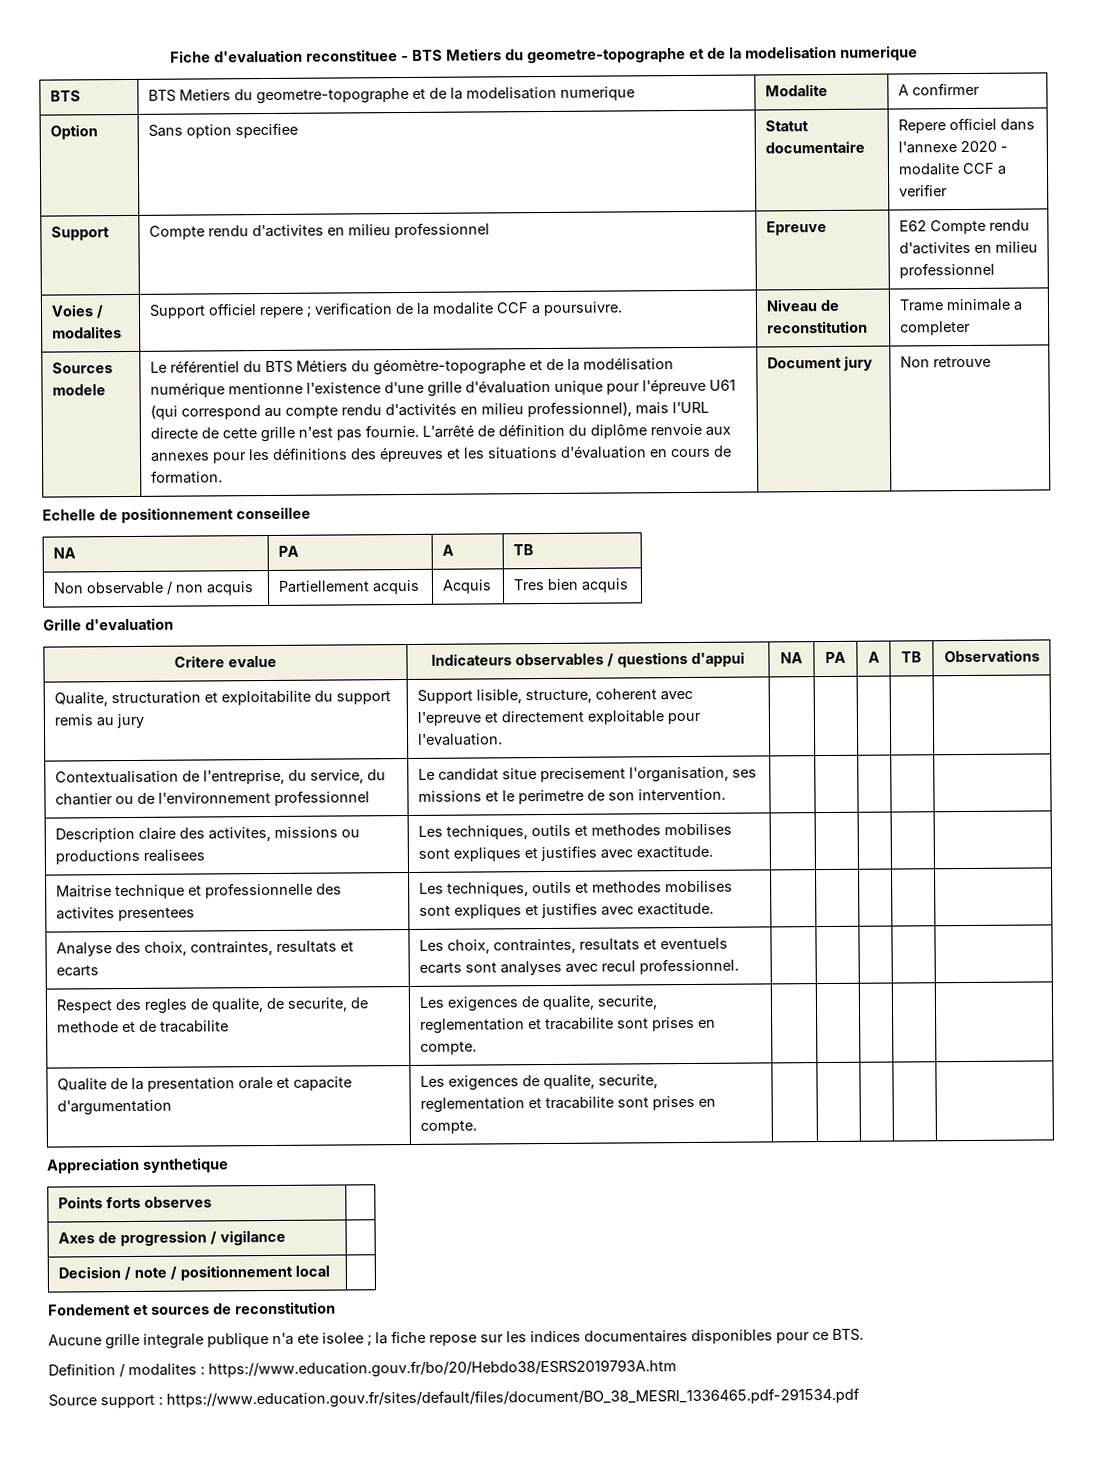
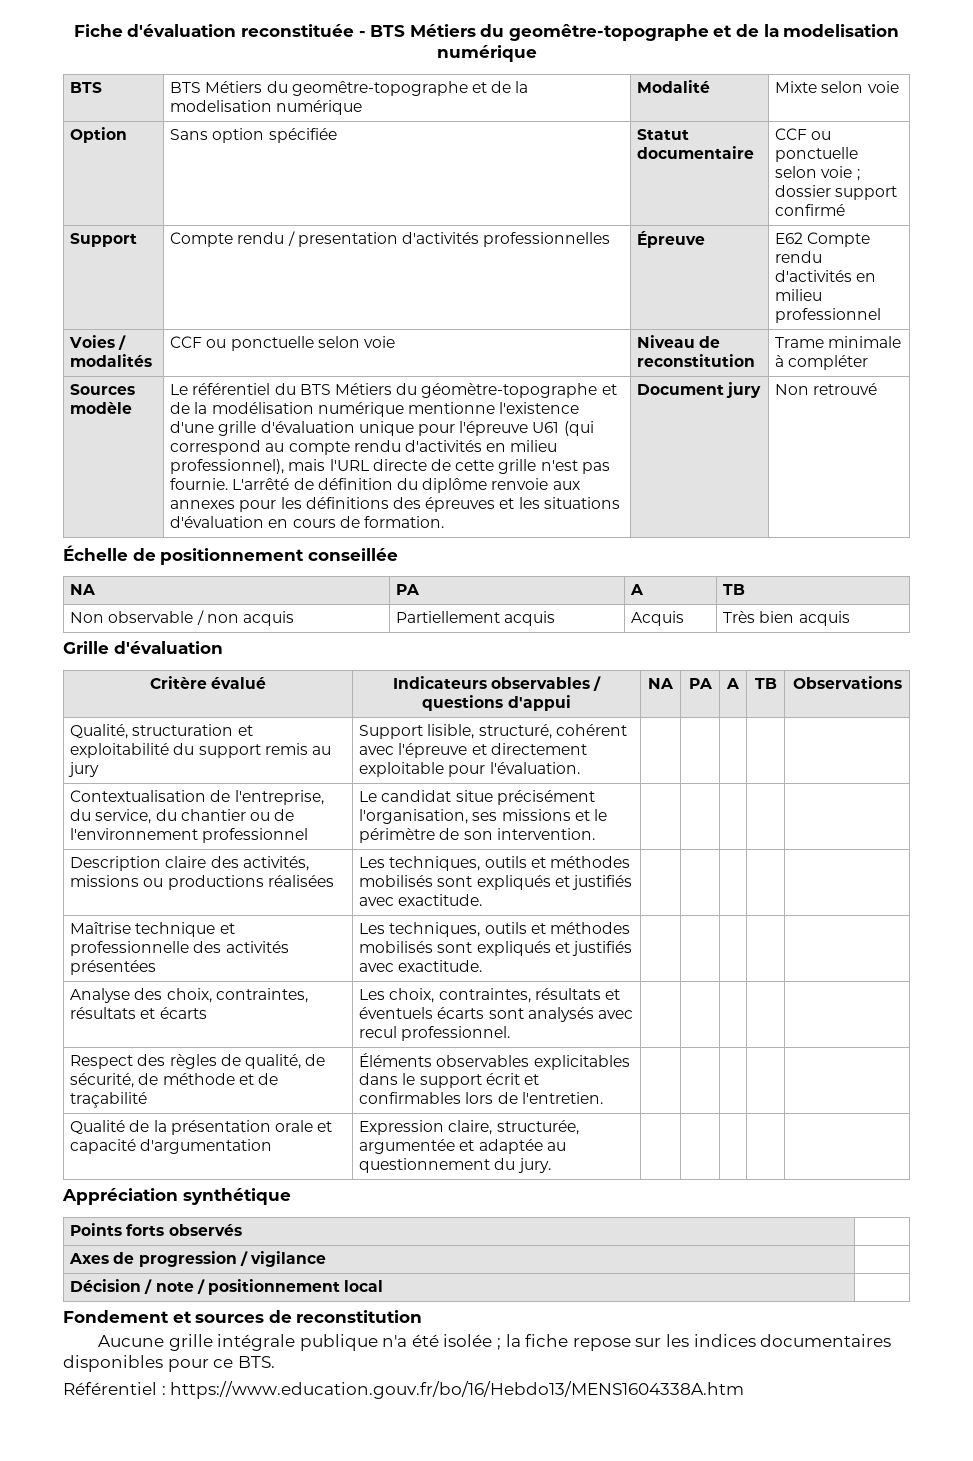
- Fiche d'evaluation reconstituee - BTS Metiers du geometre-topographe et de la modelisation numerique
+ Fiche d'évaluation reconstituée - BTS Métiers du geomêtre-topographe et de la modelisation numérique
- BTS | BTS Metiers du geometre-topographe et de la modelisation numerique | Modalite | A confirmer
+ BTS | BTS Métiers du geomêtre-topographe et de la modelisation numérique | Modalité | Mixte selon voie
- Option | Sans option specifiee | Statut documentaire | Repere officiel dans l'annexe 2020 - modalite CCF a verifier
- Support | Compte rendu d'activites en milieu professionnel | Epreuve | E62 Compte rendu d'activites en milieu professionnel
+ Option | Sans option spécifiée | Statut documentaire | CCF ou ponctuelle selon voie ; dossier support confirmé
+ Support | Compte rendu / presentation d'activités professionnelles | Épreuve | E62 Compte rendu d'activités en milieu professionnel
- Voies / modalites | Support officiel repere ; verification de la modalite CCF a poursuivre. | Niveau de reconstitution | Trame minimale a completer
+ Voies / modalités | CCF ou ponctuelle selon voie | Niveau de reconstitution | Trame minimale à compléter
- Sources modele
+ Sources modèle
- Non retrouve
- Echelle de positionnement conseillee
+ Non retrouvé
+ Échelle de positionnement conseillée
- Non observable / non acquis | Partiellement acquis | Acquis | Tres bien acquis
+ Non observable / non acquis | Partiellement acquis | Acquis | Très bien acquis
- Grille d'evaluation
- Critere evalue | Indicateurs observables / questions d'appui | NA | PA | A | TB | Observations
+ Grille d'évaluation
+ Critère évalué | Indicateurs observables / questions d'appui | NA | PA | A | TB | Observations
- Qualite, structuration et exploitabilite du support remis au jury | Support lisible, structure, coherent avec l'epreuve et directement exploitable pour l'evaluation. | | | | |
+ Qualité, structuration et exploitabilité du support remis au jury | Support lisible, structuré, cohérent avec l'épreuve et directement exploitable pour l'évaluation. | | | | |
- Contextualisation de l'entreprise, du service, du chantier ou de l'environnement professionnel | Le candidat situe precisement l'organisation, ses missions et le perimetre de son intervention. | | | | |
+ Contextualisation de l'entreprise, du service, du chantier ou de l'environnement professionnel | Le candidat situe précisément l'organisation, ses missions et le périmètre de son intervention. | | | | |
- Description claire des activites, missions ou productions realisees | Les techniques, outils et methodes mobilises sont expliques et justifies avec exactitude. | | | | |
- Maitrise technique et professionnelle des activites presentees | Les techniques, outils et methodes mobilises sont expliques et justifies avec exactitude. | | | | |
+ Description claire des activités, missions ou productions réalisées | Les techniques, outils et méthodes mobilisés sont expliqués et justifiés avec exactitude. | | | | |
+ Maîtrise technique et professionnelle des activités présentées | Les techniques, outils et méthodes mobilisés sont expliqués et justifiés avec exactitude. | | | | |
- Analyse des choix, contraintes, resultats et ecarts | Les choix, contraintes, resultats et eventuels ecarts sont analyses avec recul professionnel. | | | | |
+ Analyse des choix, contraintes, résultats et écarts | Les choix, contraintes, résultats et éventuels écarts sont analysés avec recul professionnel. | | | | |
- Respect des regles de qualite, de securite, de methode et de tracabilite | Les exigences de qualite, securite, reglementation et tracabilite sont prises en compte. | | | | |
- Qualite de la presentation orale et capacite d'argumentation | Les exigences de qualite, securite, reglementation et tracabilite sont prises en compte. | | | | |
- Appreciation synthetique
+ Respect des règles de qualité, de sécurité, de méthode et de traçabilité | Éléments observables explicitables dans le support écrit et confirmables lors de l'entretien. | | | | |
+ Qualité de la présentation orale et capacité d'argumentation | Expression claire, structurée, argumentée et adaptée au questionnement du jury. | | | | |
+ Appréciation synthétique
- Points forts observes |
+ Points forts observés |
- Decision / note / positionnement local |
+ Décision / note / positionnement local |
- Aucune grille integrale publique n'a ete isolee ; la fiche repose sur les indices documentaires disponibles pour ce BTS.
+ Aucune grille intégrale publique n'a été isolée ; la fiche repose sur les indices documentaires disponibles pour ce BTS.
- Definition / modalites : https://www.education.gouv.fr/bo/20/Hebdo38/ESRS2019793A.htm
- Source support : https://www.education.gouv.fr/sites/default/files/document/BO_38_MESRI_1336465.pdf-291534.pdf
+ Référentiel : https://www.education.gouv.fr/bo/16/Hebdo13/MENS1604338A.htm

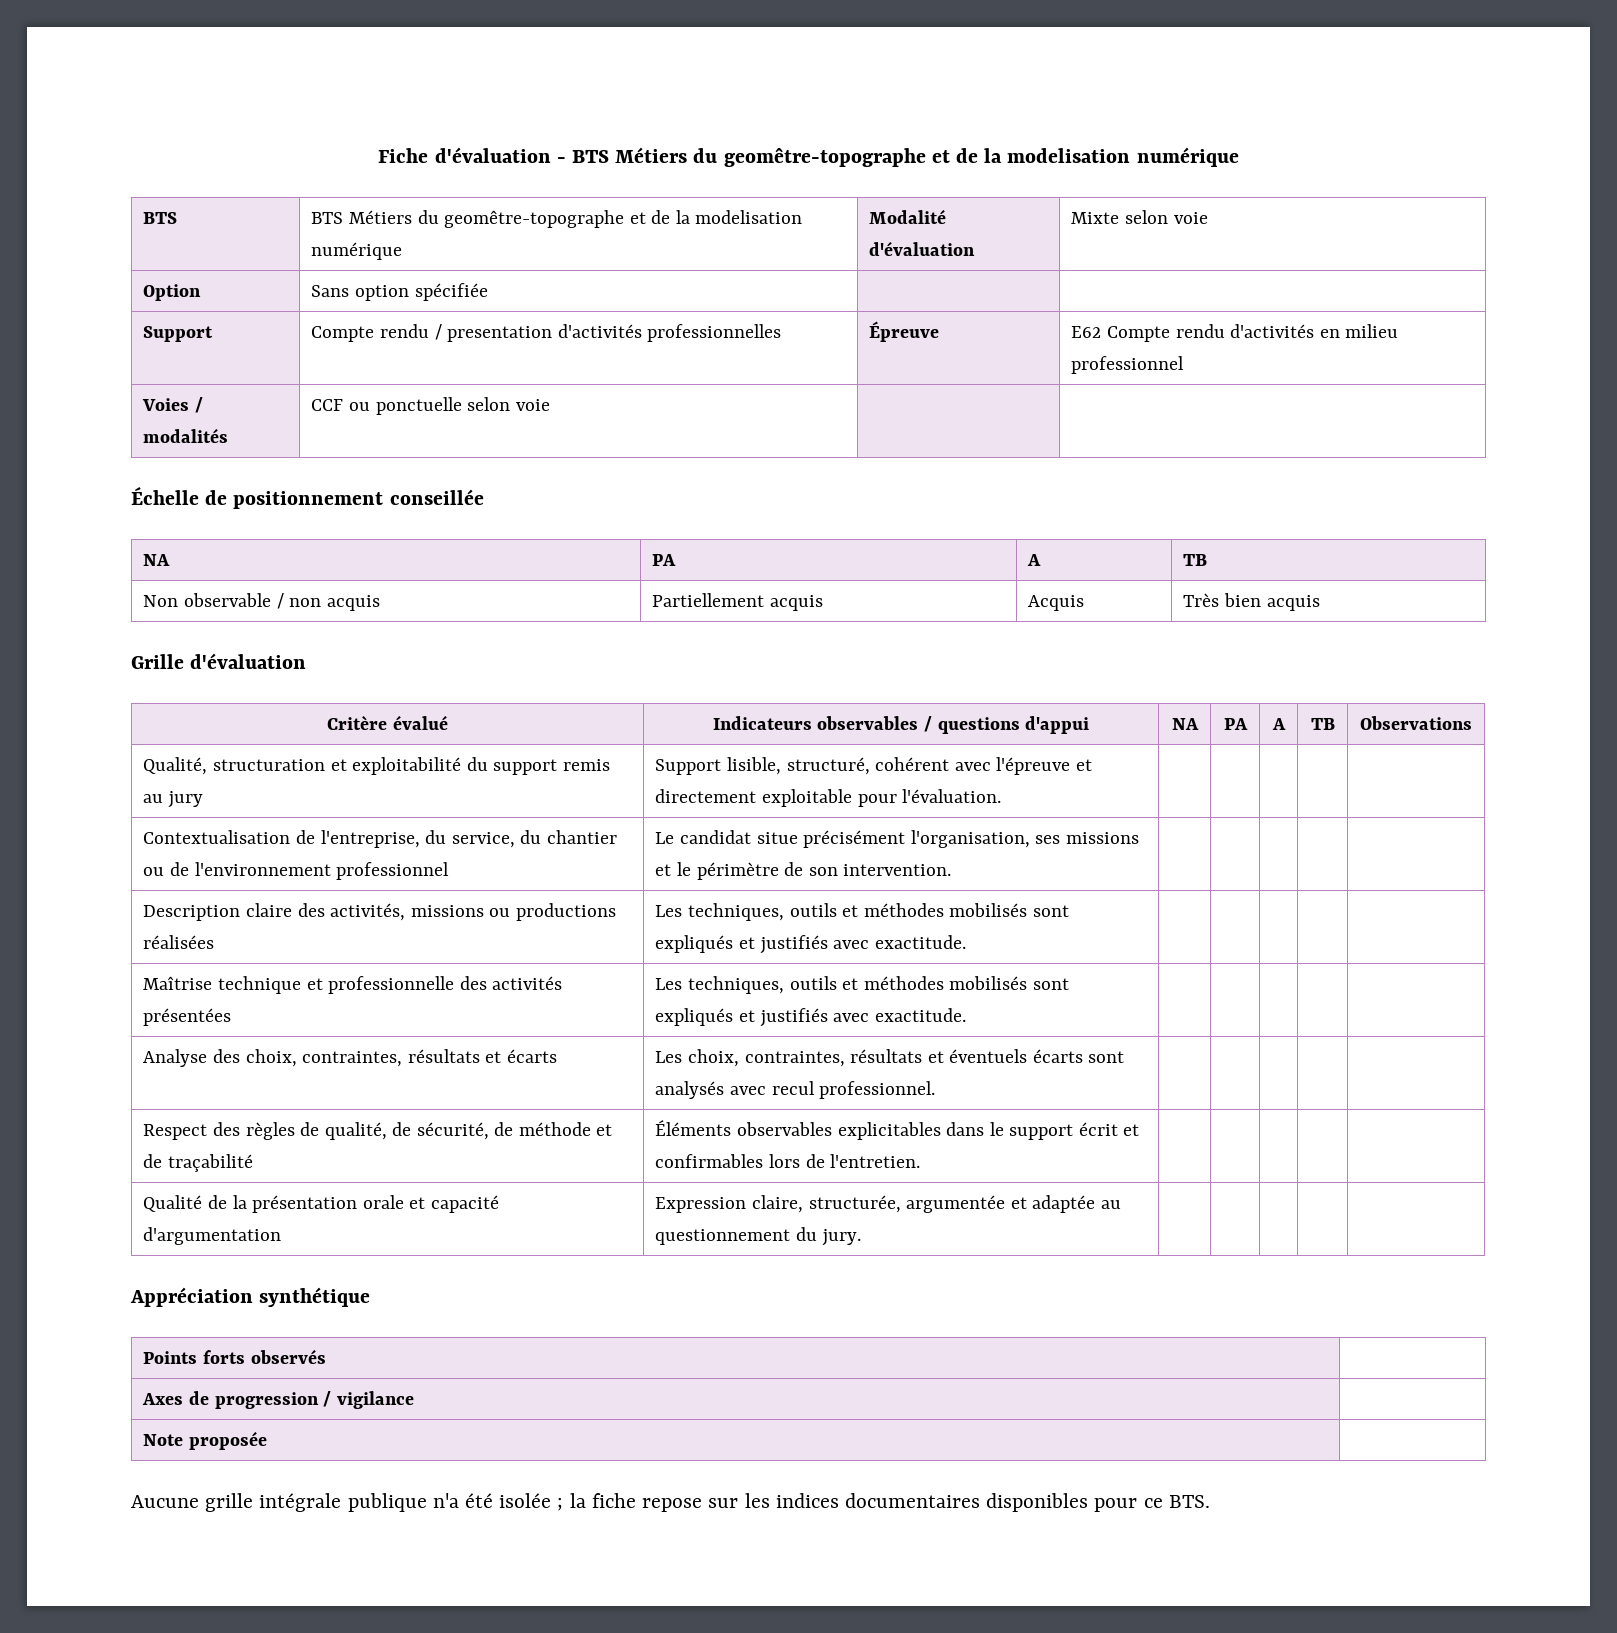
- Fiche d'évaluation reconstituée - BTS Métiers du geomêtre-topographe et de la modelisation numérique
+ Fiche d'évaluation - BTS Métiers du geomêtre-topographe et de la modelisation numérique
- BTS | BTS Métiers du geomêtre-topographe et de la modelisation numérique | Modalité | Mixte selon voie
+ BTS | BTS Métiers du geomêtre-topographe et de la modelisation numérique | Modalité d'évaluation | Mixte selon voie
- Option | Sans option spécifiée | Statut documentaire | CCF ou ponctuelle selon voie ; dossier support confirmé
+ Option | Sans option spécifiée | |
- Voies / modalités | CCF ou ponctuelle selon voie | Niveau de reconstitution | Trame minimale à compléter
- Sources modèle | Le référentiel du BTS Métiers du géomètre-topographe et de la modélisation numérique mentionne l'existence d'une grille d'évaluation unique pour l'épreuve U61 (qui correspond au compte rendu d'activités en milieu professionnel), mais l'URL directe de cette grille n'est pas fournie. L'arrêté de définition du diplôme renvoie aux annexes pour les définitions des épreuves et les situations d'évaluation en cours de formation. | Document jury | Non retrouvé
+ Voies / modalités | CCF ou ponctuelle selon voie | |
- Décision / note / positionnement local |
- Fondement et sources de reconstitution
+ Note proposée |
- Référentiel : https://www.education.gouv.fr/bo/16/Hebdo13/MENS1604338A.htm

